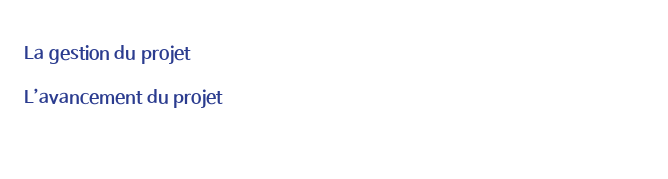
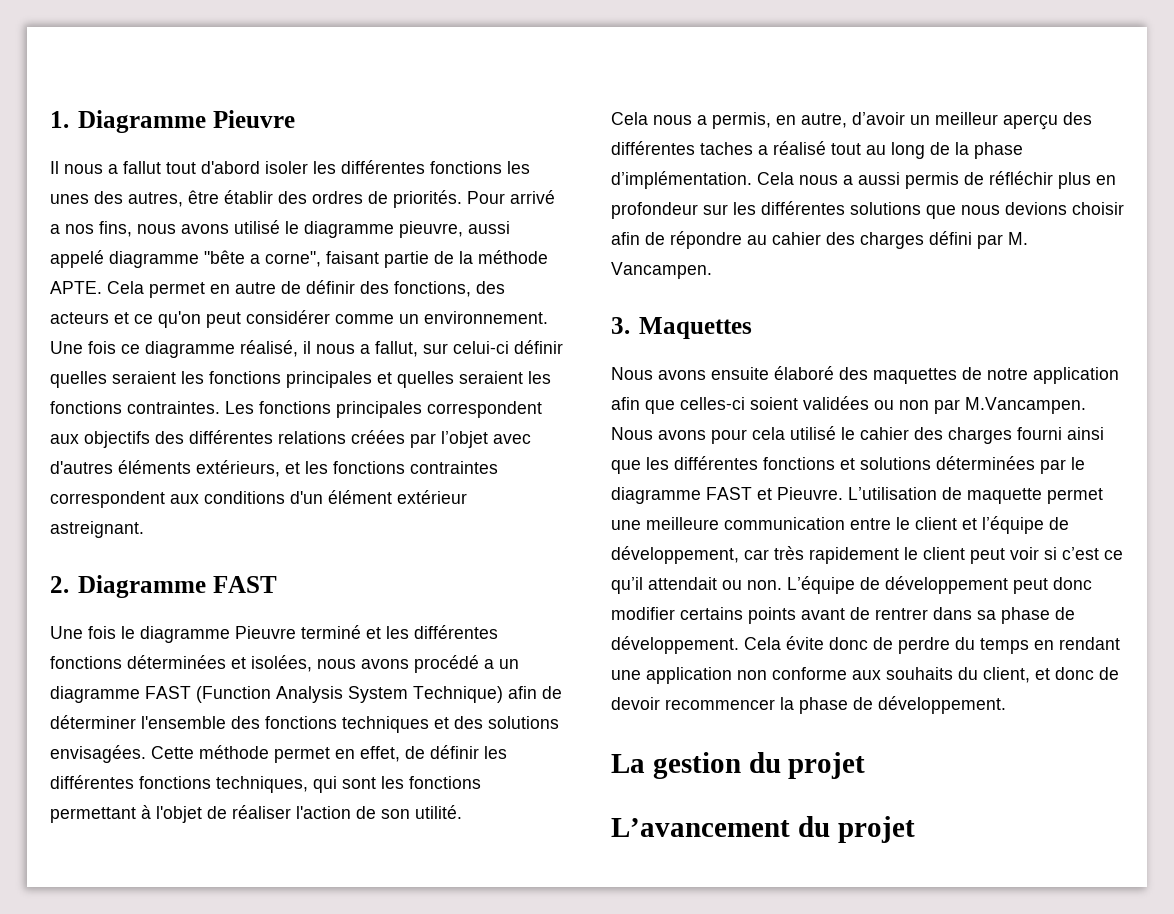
+ 1. Diagramme Pieuvre
+ Il nous a fallut tout d'abord isoler les différentes fonctions les unes des autres, être établir des ordres de priorités. Pour arrivé a nos fins, nous avons utilisé le diagramme pieuvre, aussi appelé diagramme "bête a corne", faisant partie de la méthode APTE. Cela permet en autre de définir des fonctions, des acteurs et ce qu'on peut considérer comme un environnement. Une fois ce diagramme réalisé, il nous a fallut, sur celui-ci définir quelles seraient les fonctions principales et quelles seraient les fonctions contraintes. Les fonctions principales correspondent aux objectifs des différentes relations créées par l’objet avec d'autres éléments extérieurs, et les fonctions contraintes correspondent aux conditions d'un élément extérieur astreignant.
+ 2. Diagramme FAST
+ Une fois le diagramme Pieuvre terminé et les différentes fonctions déterminées et isolées, nous avons procédé a un diagramme FAST (Function Analysis System Technique) afin de déterminer l'ensemble des fonctions techniques et des solutions envisagées. Cette méthode permet en effet, de définir les différentes fonctions techniques, qui sont les fonctions permettant à l'objet de réaliser l'action de son utilité.
+ Cela nous a permis, en autre, d’avoir un meilleur aperçu des différentes taches a réalisé tout au long de la phase d’implémentation. Cela nous a aussi permis de réfléchir plus en profondeur sur les différentes solutions que nous devions choisir afin de répondre au cahier des charges défini par M. Vancampen.
+ 3. Maquettes
+ Nous avons ensuite élaboré des maquettes de notre application afin que celles-ci soient validées ou non par M.Vancampen. Nous avons pour cela utilisé le cahier des charges fourni ainsi que les différentes fonctions et solutions déterminées par le diagramme FAST et Pieuvre. L’utilisation de maquette permet une meilleure communication entre le client et l’équipe de développement, car très rapidement le client peut voir si c’est ce qu’il attendait ou non. L’équipe de développement peut donc modifier certains points avant de rentrer dans sa phase de développement. Cela évite donc de perdre du temps en rendant une application non conforme aux souhaits du client, et donc de devoir recommencer la phase de développement.

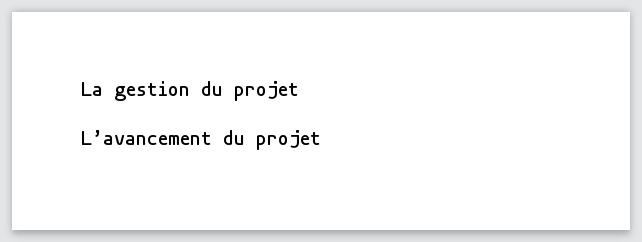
- 1. Diagramme Pieuvre
- Il nous a fallut tout d'abord isoler les différentes fonctions les unes des autres, être établir des ordres de priorités. Pour arrivé a nos fins, nous avons utilisé le diagramme pieuvre, aussi appelé diagramme "bête a corne", faisant partie de la méthode APTE. Cela permet en autre de définir des fonctions, des acteurs et ce qu'on peut considérer comme un environnement. Une fois ce diagramme réalisé, il nous a fallut, sur celui-ci définir quelles seraient les fonctions principales et quelles seraient les fonctions contraintes. Les fonctions principales correspondent aux objectifs des différentes relations créées par l’objet avec d'autres éléments extérieurs, et les fonctions contraintes correspondent aux conditions d'un élément extérieur astreignant.
- 2. Diagramme FAST
- Une fois le diagramme Pieuvre terminé et les différentes fonctions déterminées et isolées, nous avons procédé a un diagramme FAST (Function Analysis System Technique) afin de déterminer l'ensemble des fonctions techniques et des solutions envisagées. Cette méthode permet en effet, de définir les différentes fonctions techniques, qui sont les fonctions permettant à l'objet de réaliser l'action de son utilité.
- Cela nous a permis, en autre, d’avoir un meilleur aperçu des différentes taches a réalisé tout au long de la phase d’implémentation. Cela nous a aussi permis de réfléchir plus en profondeur sur les différentes solutions que nous devions choisir afin de répondre au cahier des charges défini par M. Vancampen.
- 3. Maquettes
- Nous avons ensuite élaboré des maquettes de notre application afin que celles-ci soient validées ou non par M.Vancampen. Nous avons pour cela utilisé le cahier des charges fourni ainsi que les différentes fonctions et solutions déterminées par le diagramme FAST et Pieuvre. L’utilisation de maquette permet une meilleure communication entre le client et l’équipe de développement, car très rapidement le client peut voir si c’est ce qu’il attendait ou non. L’équipe de développement peut donc modifier certains points avant de rentrer dans sa phase de développement. Cela évite donc de perdre du temps en rendant une application non conforme aux souhaits du client, et donc de devoir recommencer la phase de développement.

